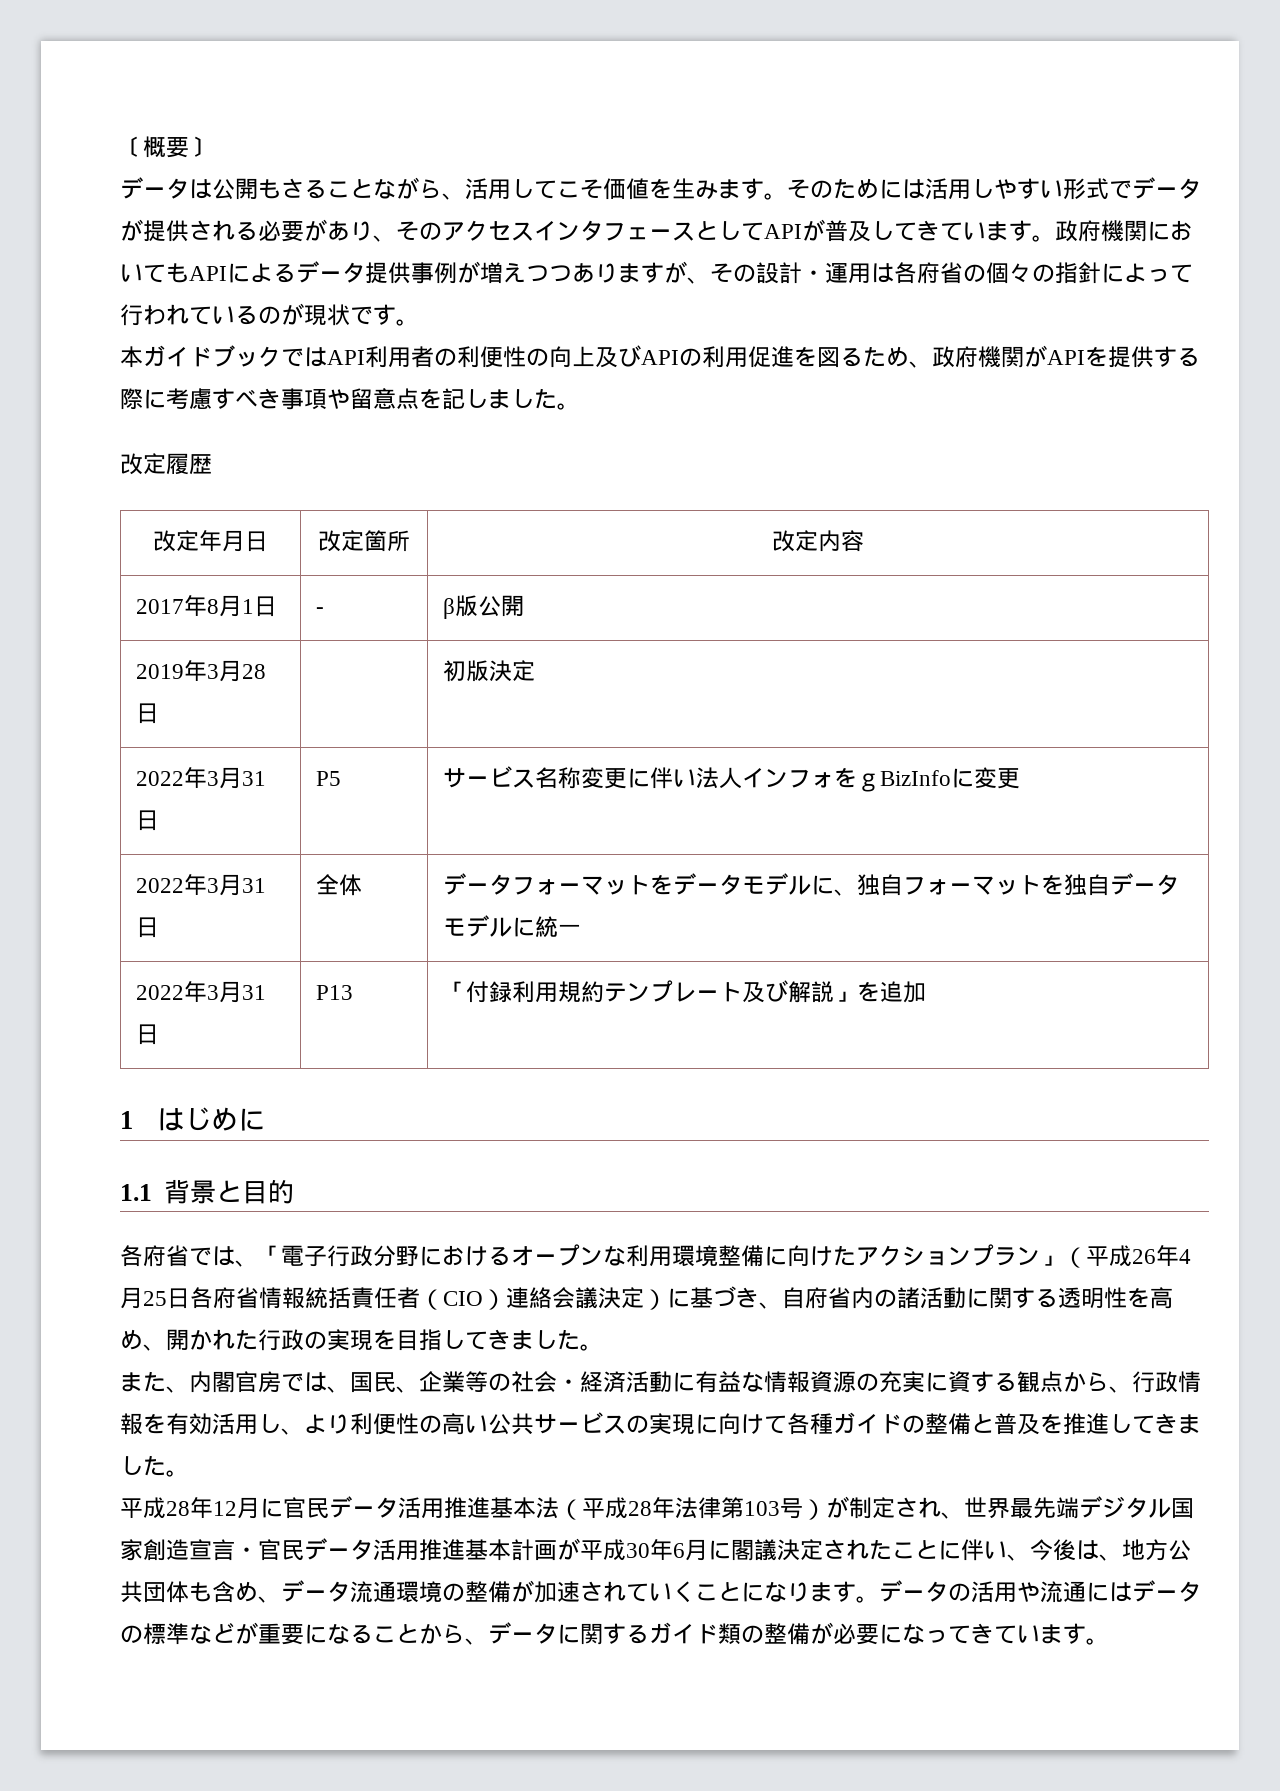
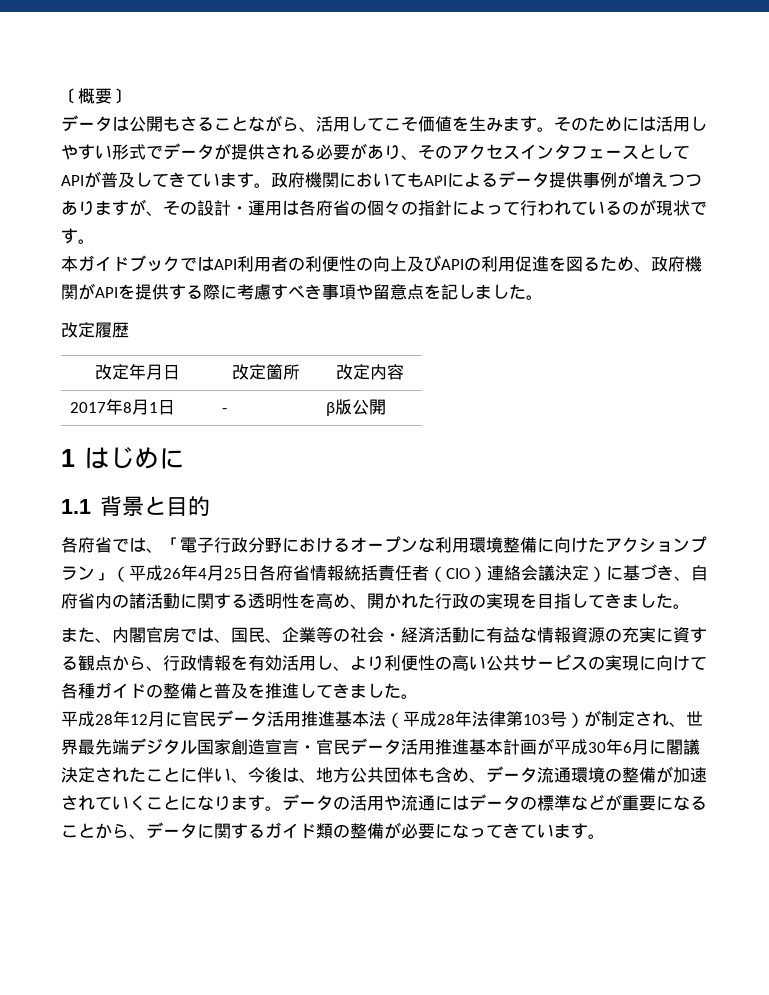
- 2019年3月28日 | | 初版決定
- 2022年3月31日 | P5 | サービス名称変更に伴い法人インフォをｇBizInfoに変更
- 2022年3月31日 | 全体 | データフォーマットをデータモデルに、独自フォーマットを独自データモデルに統一
- 2022年3月31日 | P13 | 「付録利用規約テンプレート及び解説」を追加

